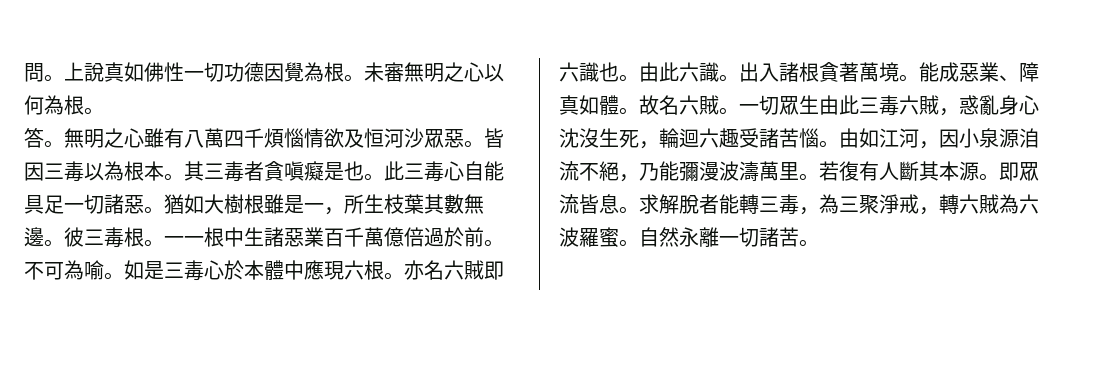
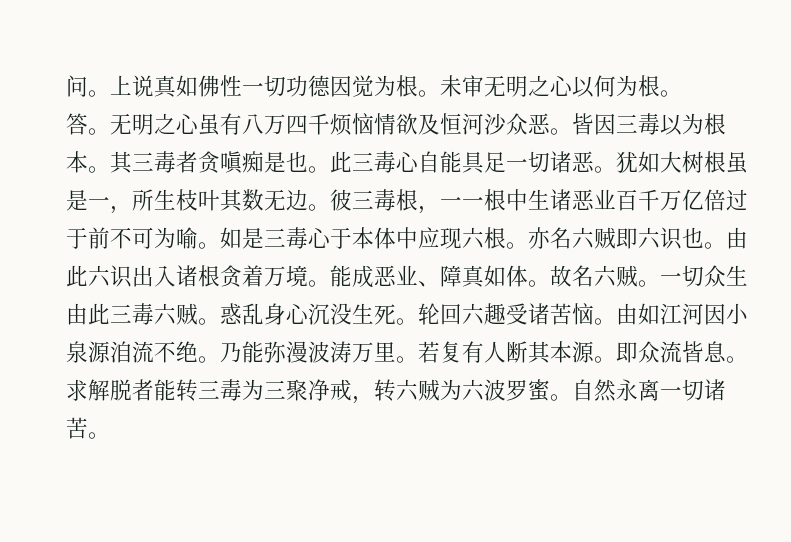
- 問。上說真如佛性一切功德因覺為根。未審無明之心以何為根。
+ 问。上说真如佛性一切功德因觉为根。未审无明之心以何为根。
- 無明之心雖有八萬四千煩惱情欲及恒河沙眾惡。
+ 无明之心虽有八万四千烦恼情欲及恒河沙众恶。
- 皆因三毒以為根本。
+ 皆因三毒以为根本。
- 其三毒者貪嗔癡是也。
+ 其三毒者贪嗔痴是也。
- 此三毒心自能具足一切諸惡。猶如大樹根雖是一，所生枝葉其數無邊。
+ 此三毒心自能具足一切诸恶。犹如大树根虽是一，所生枝叶其数无边。
- 彼三毒根。一一根中生諸惡業百千萬億倍過於前。不可為喻。
+ 彼三毒根，一一根中生诸恶业百千万亿倍过于前不可为喻。
- 如是三毒心於本體中應現六根。
+ 如是三毒心于本体中应现六根。
- 亦名六賊即六識也。
+ 亦名六贼即六识也。
- 由此六識。出入諸根貪著萬境。
+ 由此六识出入诸根贪着万境。
- 能成惡業、障真如體。
+ 能成恶业、障真如体。
- 故名六賊。一切眾生由此三毒六賊，惑亂身心沈沒生死，輪迴六趣受諸苦惱。
+ 故名六贼。一切众生由此三毒六贼。惑乱身心沉没生死。轮回六趣受诸苦恼。
- 由如江河，因小泉源洎流不絕，乃能彌漫波濤萬里。若復有人斷其本源。
+ 由如江河因小泉源洎流不绝。乃能弥漫波涛万里。若复有人断其本源。
- 即眾流皆息。
+ 即众流皆息。
- 求解脫者能轉三毒，為三聚淨戒，轉六賊為六波羅蜜。
+ 求解脱者能转三毒为三聚净戒，转六贼为六波罗蜜。
- 自然永離一切諸苦。
+ 自然永离一切诸苦。

